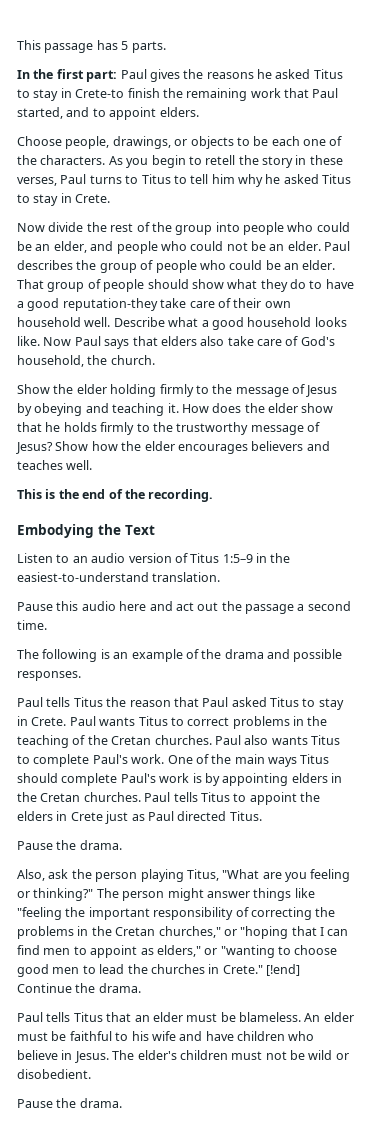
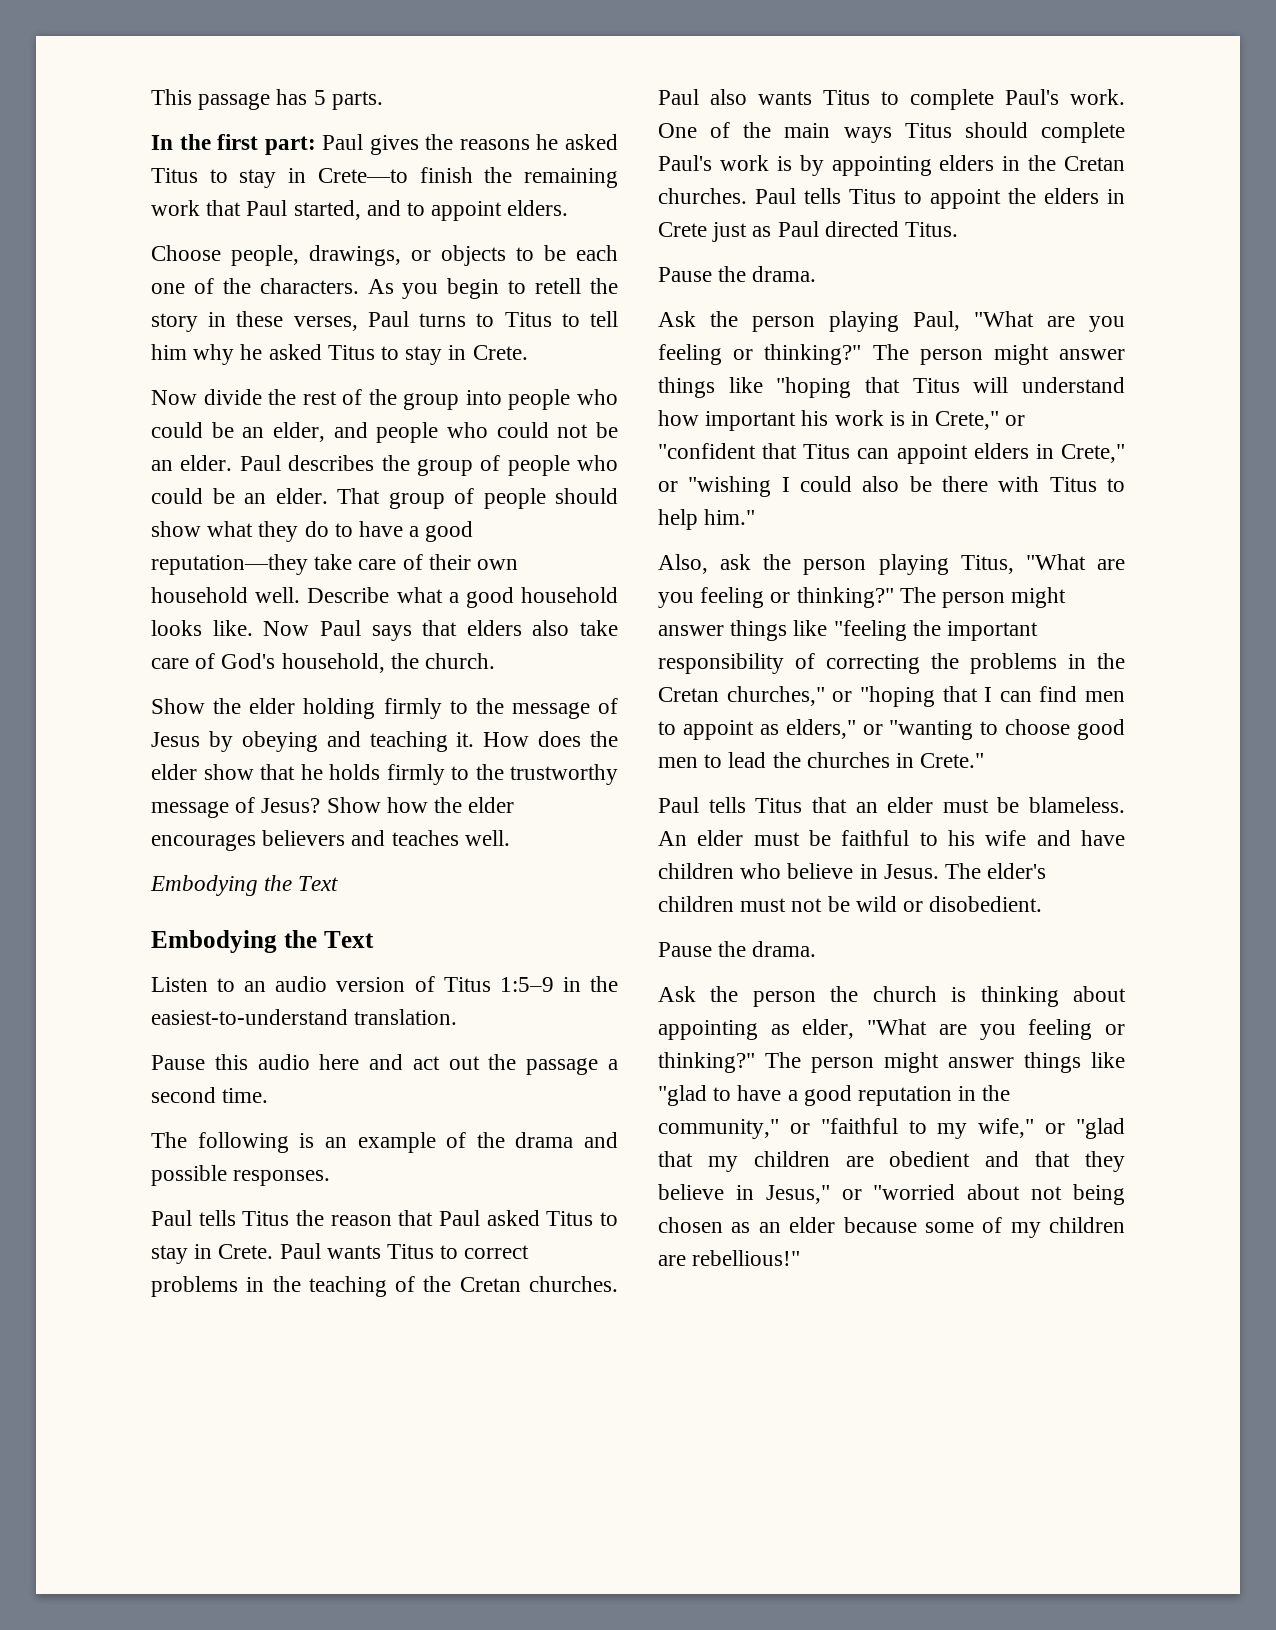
- In the first part: Paul gives the reasons he asked Titus to stay in Crete-to finish the remaining work that Paul started, and to appoint elders.
+ In the first part: Paul gives the reasons he asked Titus to stay in Crete—to finish the remaining work that Paul started, and to appoint elders.
- That group of people should show what they do to have a good reputation-they take care of their own household well.
+ That group of people should show what they do to have a good reputation—they take care of their own household well.
  Show how the elder encourages believers and teaches well.
- This is the end of the recording.
+ Embodying the Text
+ Ask the person playing Paul, "What are you feeling or thinking?" The person might answer things like "hoping that Titus will understand how important his work is in Crete," or "confident that Titus can appoint elders in Crete," or "wishing I could also be there with Titus to help him."
- [!end] Continue the drama.
+ Ask the person the church is thinking about appointing as elder, "What are you feeling or thinking?" The person might answer things like "glad to have a good reputation in the community," or "faithful to my wife," or "glad that my children are obedient and that they believe in Jesus," or "worried about not being chosen as an elder because some of my children are rebellious!"

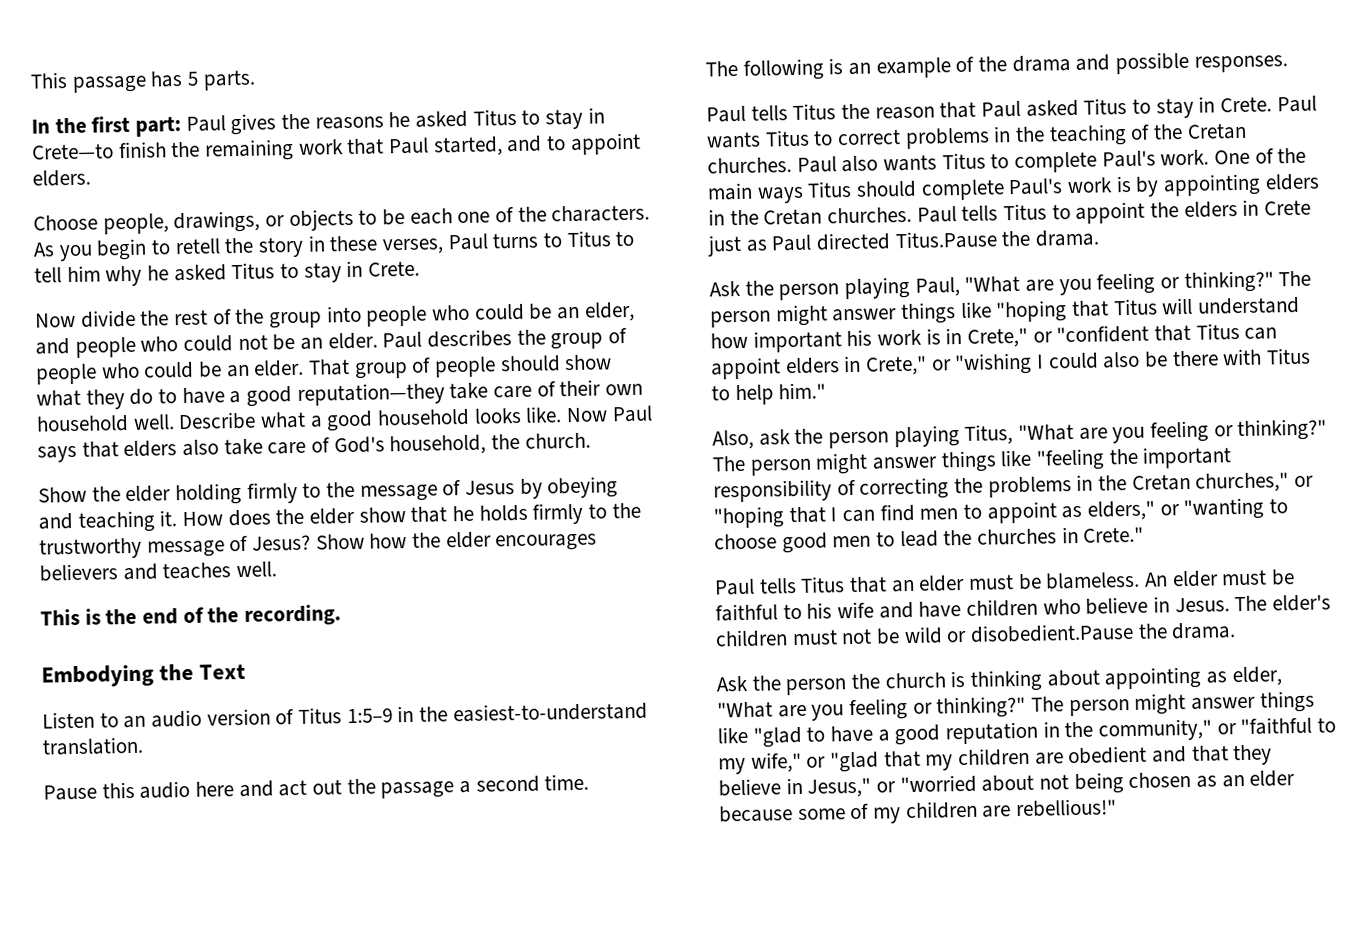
  Show how the elder encourages believers and teaches well.
- Embodying the Text
+ This is the end of the recording.
- Paul tells Titus to appoint the elders in Crete just as Paul directed Titus.
- Pause the drama.
+ Paul tells Titus to appoint the elders in Crete just as Paul directed Titus.Pause the drama.
- The elder's children must not be wild or disobedient.
- Pause the drama.
+ The elder's children must not be wild or disobedient.Pause the drama.

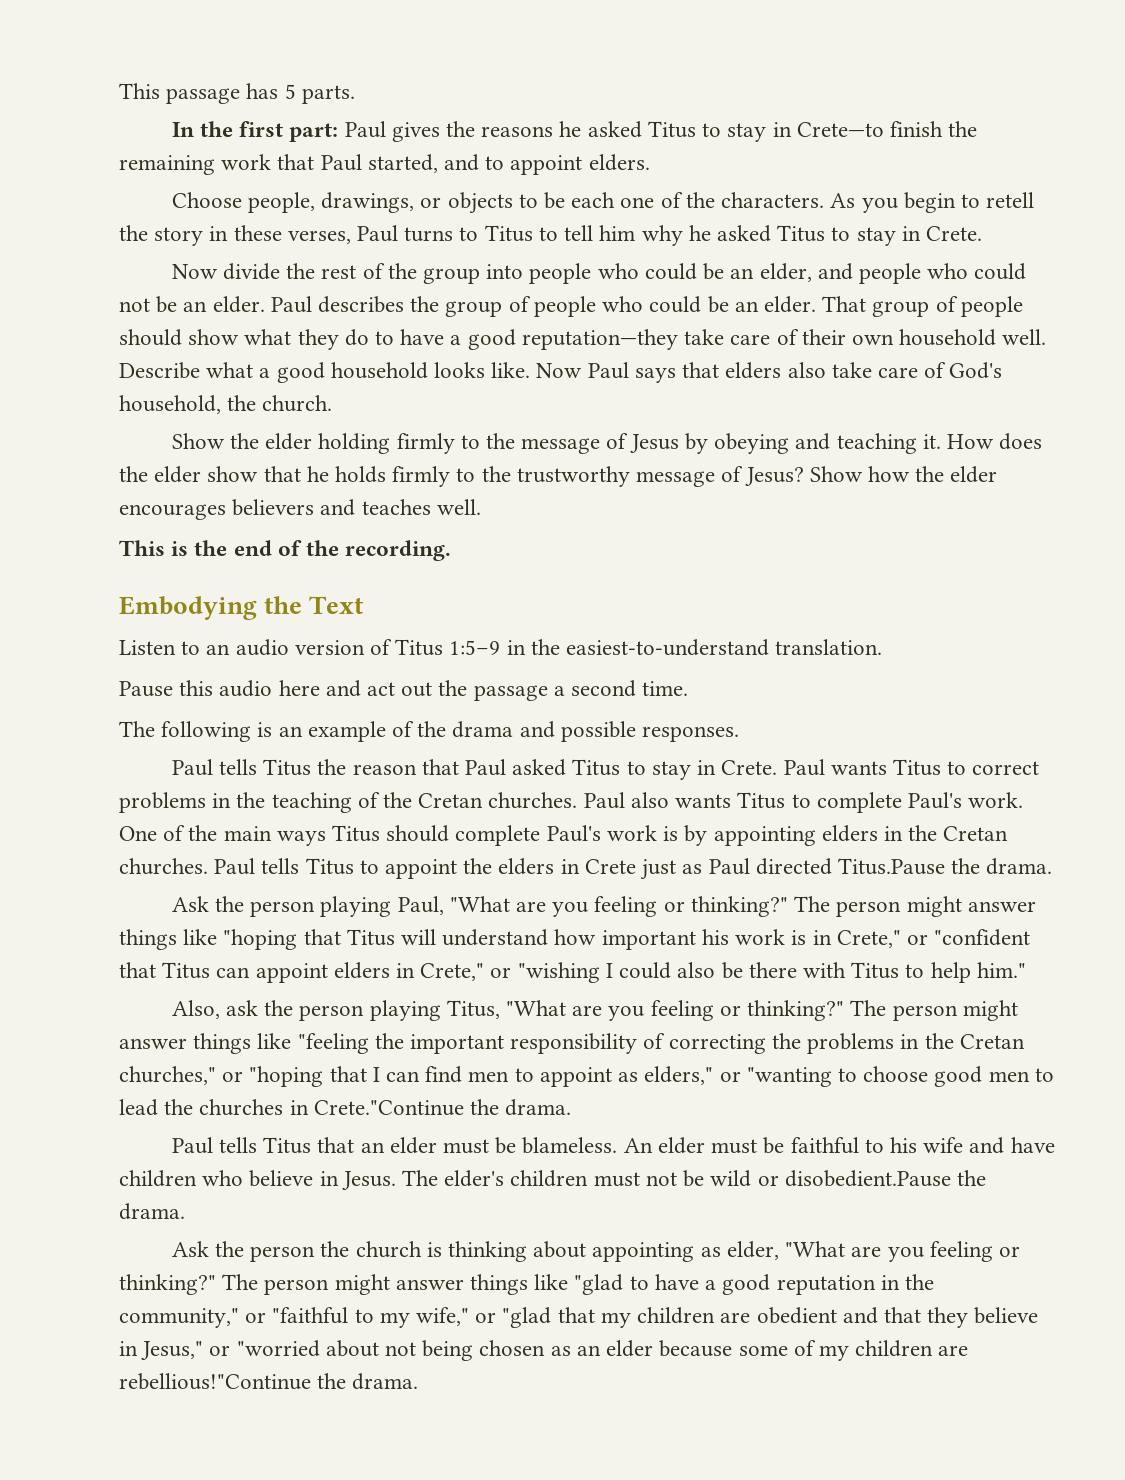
- The person might answer things like "feeling the important responsibility of correcting the problems in the Cretan churches," or "hoping that I can find men to appoint as elders," or "wanting to choose good men to lead the churches in Crete."
+ The person might answer things like "feeling the important responsibility of correcting the problems in the Cretan churches," or "hoping that I can find men to appoint as elders," or "wanting to choose good men to lead the churches in Crete."Continue the drama.
- The person might answer things like "glad to have a good reputation in the community," or "faithful to my wife," or "glad that my children are obedient and that they believe in Jesus," or "worried about not being chosen as an elder because some of my children are rebellious!"
+ The person might answer things like "glad to have a good reputation in the community," or "faithful to my wife," or "glad that my children are obedient and that they believe in Jesus," or "worried about not being chosen as an elder because some of my children are rebellious!"Continue the drama.

